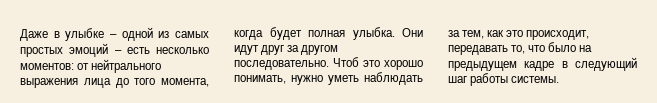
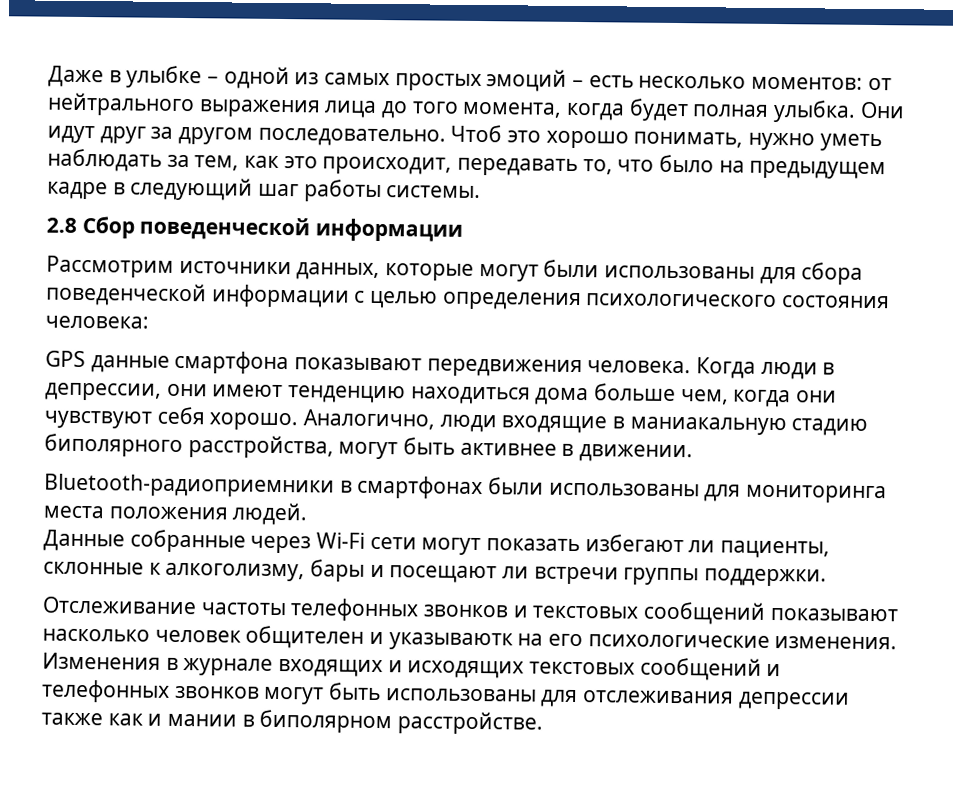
+ 2.8 Сбор поведенческой информации
+ Рассмотрим источники данных, которые могут были использованы для сбора поведенческой информации с целью определения психологического состояния человека:
+ GPS данные смартфона показывают передвижения человека. Когда люди в депрессии, они имеют тенденцию находиться дома больше чем, когда они чувствуют себя хорошо. Аналогично, люди входящие в маниакальную стадию биполярного расстройства, могут быть активнее в движении.
+ Bluetooth-радиоприемники в смартфонах были использованы для мониторинга места положения людей.
+ Данные собранные через Wi-Fi сети могут показать избегают ли пациенты, склонные к алкоголизму, бары и посещают ли встречи группы поддержки.
+ Отслеживание частоты телефонных звонков и текстовых сообщений показывают насколько человек общителен и указываютк на его психологические изменения. Изменения в журнале входящих и исходящих текстовых сообщений и телефонных звонков могут быть использованы для отслеживания депрессии также как и мании в биполярном расстройстве.

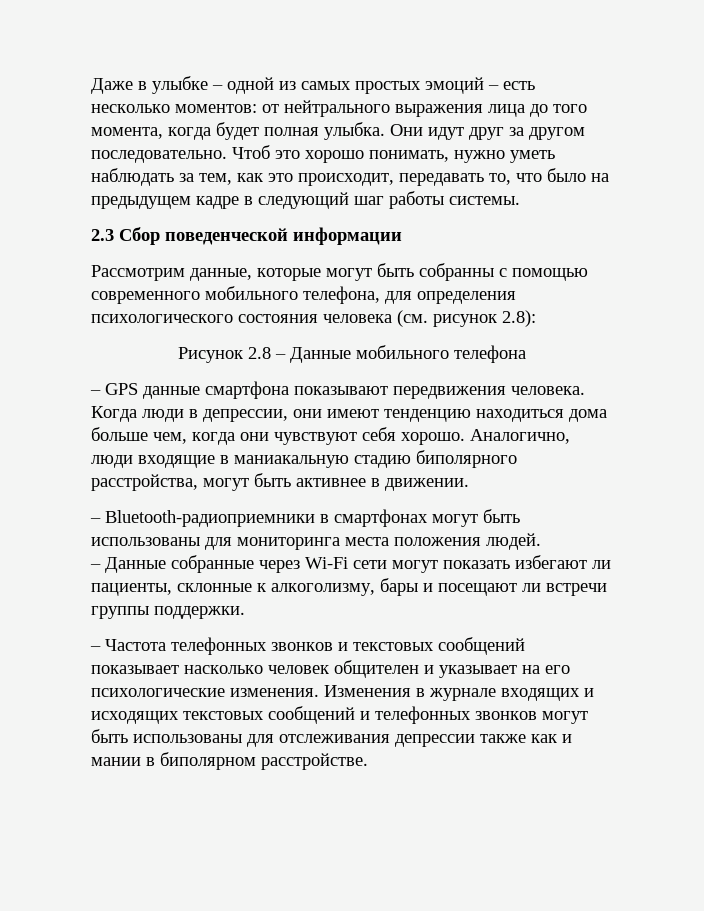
- 2.8 Сбор поведенческой информации
+ 2.3 Сбор поведенческой информации
- Рассмотрим источники данных, которые могут были использованы для сбора поведенческой информации с целью определения психологического состояния человека:
- GPS данные смартфона показывают передвижения человека.
+ Рассмотрим данные, которые могут быть собранны с помощью современного мобильного телефона, для определения психологического состояния человека (см. рисунок 2.8):
+ Рисунок 2.8 – Данные мобильного телефона
+ – GPS данные смартфона показывают передвижения человека.
- Bluetooth-радиоприемники в смартфонах были использованы для мониторинга места положения людей.
+ – Bluetooth-радиоприемники в смартфонах могут быть использованы для мониторинга места положения людей.
- Данные собранные через Wi-Fi сети могут показать избегают ли пациенты, склонные к алкоголизму, бары и посещают ли встречи группы поддержки.
+ – Данные собранные через Wi-Fi сети могут показать избегают ли пациенты, склонные к алкоголизму, бары и посещают ли встречи группы поддержки.
- Отслеживание частоты телефонных звонков и текстовых сообщений показывают насколько человек общителен и указываютк на его психологические изменения.
+ – Частота телефонных звонков и текстовых сообщений показывает насколько человек общителен и указывает на его психологические изменения.

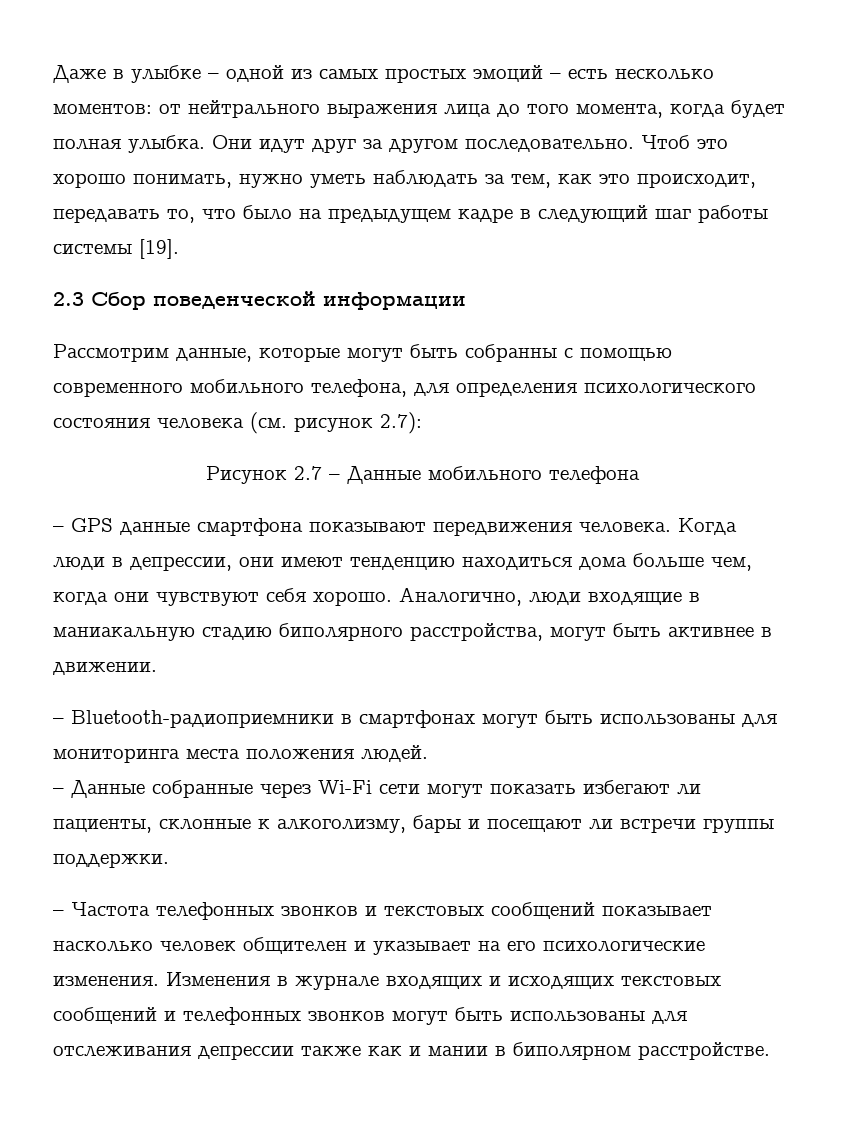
- Чтоб это хорошо понимать, нужно уметь наблюдать за тем, как это происходит, передавать то, что было на предыдущем кадре в следующий шаг работы системы.
+ Чтоб это хорошо понимать, нужно уметь наблюдать за тем, как это происходит, передавать то, что было на предыдущем кадре в следующий шаг работы системы [19].
- Рассмотрим данные, которые могут быть собранны с помощью современного мобильного телефона, для определения психологического состояния человека (см. рисунок 2.8):
+ Рассмотрим данные, которые могут быть собранны с помощью современного мобильного телефона, для определения психологического состояния человека (см. рисунок 2.7):
- Рисунок 2.8 – Данные мобильного телефона
+ Рисунок 2.7 – Данные мобильного телефона

